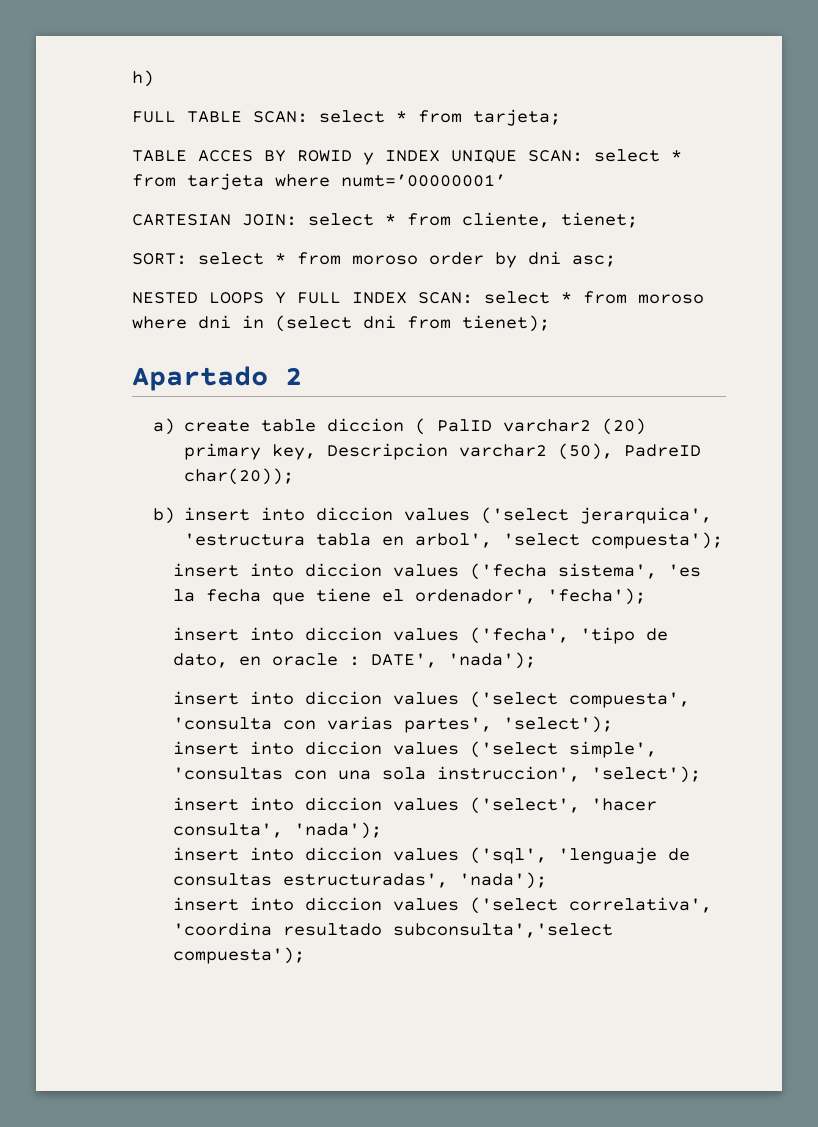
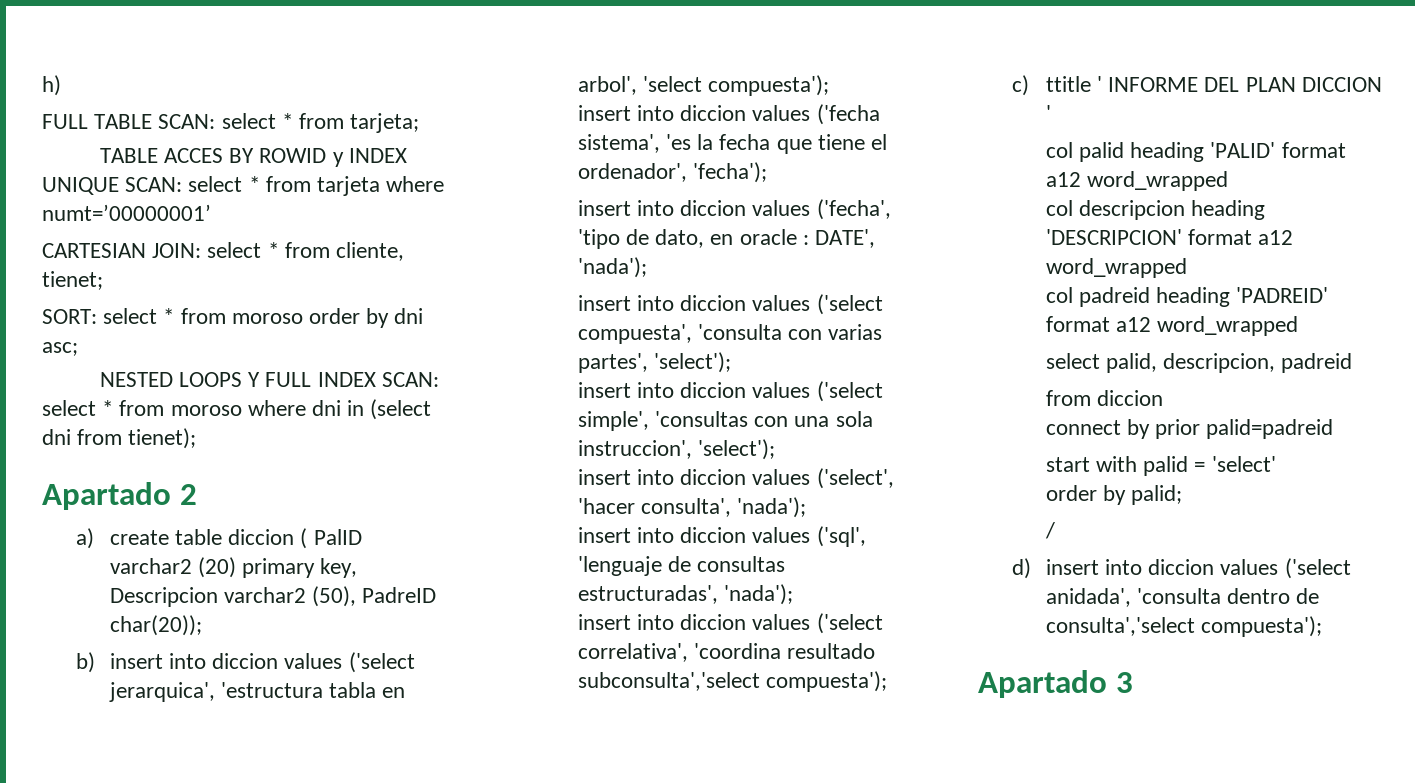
+ c) ttitle ' INFORME DEL PLAN DICCION '
+ col palid heading 'PALID' format a12 word_wrapped
+ col descripcion heading 'DESCRIPCION' format a12 word_wrapped
+ col padreid heading 'PADREID' format a12 word_wrapped
+ select palid, descripcion, padreid
+ from diccion
+ connect by prior palid=padreid
+ start with palid = 'select'
+ order by palid;
+ /
+ d) insert into diccion values ('select anidada', 'consulta dentro de consulta','select compuesta');
+ Apartado 3

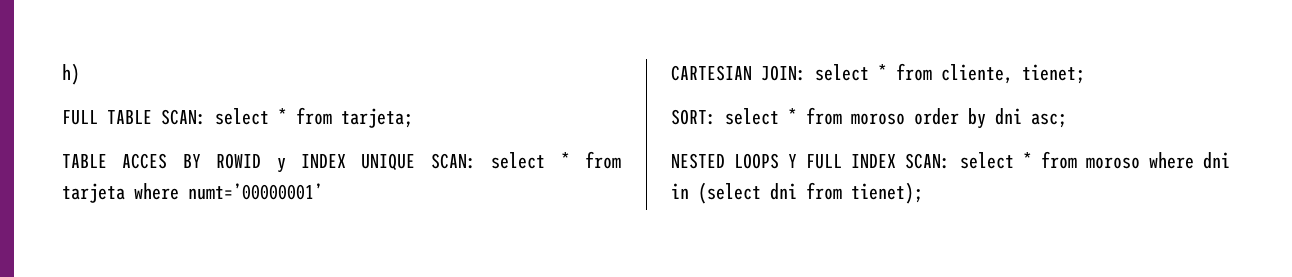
- Apartado 2
- a) create table diccion ( PalID varchar2 (20) primary key, Descripcion varchar2 (50), PadreID char(20));
- b) insert into diccion values ('select jerarquica', 'estructura tabla en arbol', 'select compuesta');
- insert into diccion values ('fecha sistema', 'es la fecha que tiene el ordenador', 'fecha');
- insert into diccion values ('fecha', 'tipo de dato, en oracle : DATE', 'nada');
- insert into diccion values ('select compuesta', 'consulta con varias partes', 'select');
- insert into diccion values ('select simple', 'consultas con una sola instruccion', 'select');
- insert into diccion values ('select', 'hacer consulta', 'nada');
- insert into diccion values ('sql', 'lenguaje de consultas estructuradas', 'nada');
- insert into diccion values ('select correlativa', 'coordina resultado subconsulta','select compuesta');
- c) ttitle ' INFORME DEL PLAN DICCION '
- col palid heading 'PALID' format a12 word_wrapped
- col descripcion heading 'DESCRIPCION' format a12 word_wrapped
- col padreid heading 'PADREID' format a12 word_wrapped
- select palid, descripcion, padreid
- from diccion
- connect by prior palid=padreid
- start with palid = 'select'
- order by palid;
- /
- d) insert into diccion values ('select anidada', 'consulta dentro de consulta','select compuesta');
- Apartado 3

